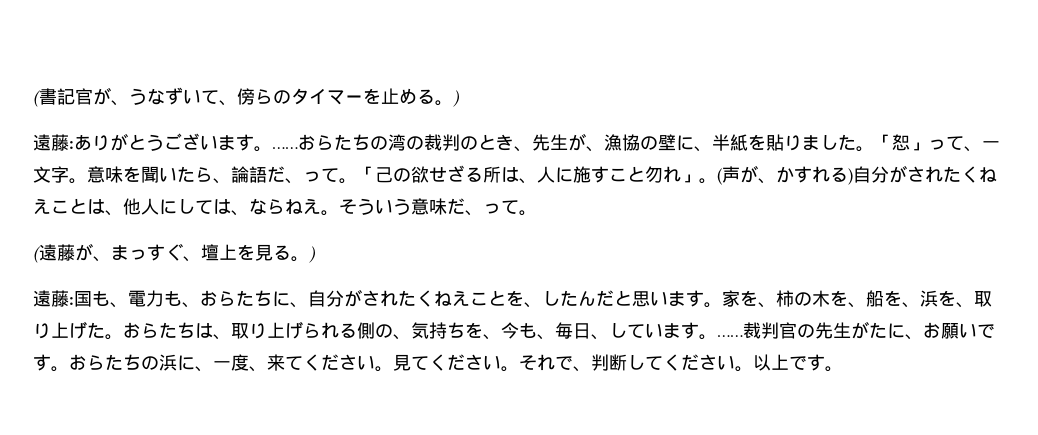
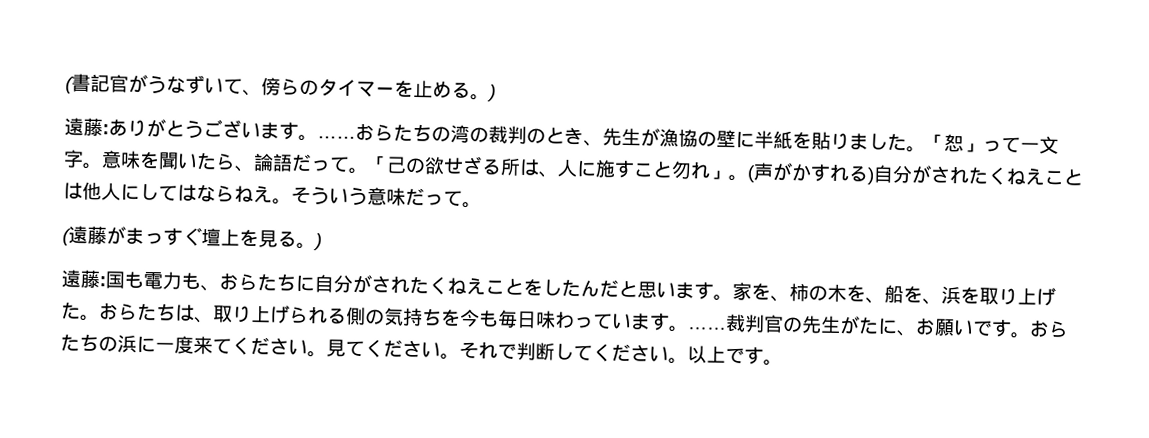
- (書記官が、うなずいて、傍らのタイマーを止める。)
+ (書記官がうなずいて、傍らのタイマーを止める。)
- おらたちの湾の裁判のとき、先生が、漁協の壁に、半紙を貼りました。
+ おらたちの湾の裁判のとき、先生が漁協の壁に半紙を貼りました。
- 「恕」って、一文字。
+ 「恕」って一文字。
- 意味を聞いたら、論語だ、って。
+ 意味を聞いたら、論語だって。
- (声が、かすれる)自分がされたくねえことは、他人にしては、ならねえ。
+ (声がかすれる)自分がされたくねえことは他人にしてはならねえ。
- そういう意味だ、って。
+ そういう意味だって。
- (遠藤が、まっすぐ、壇上を見る。)
+ (遠藤がまっすぐ壇上を見る。)
- 遠藤:国も、電力も、おらたちに、自分がされたくねえことを、したんだと思います。
+ 遠藤:国も電力も、おらたちに自分がされたくねえことをしたんだと思います。
- 家を、柿の木を、船を、浜を、取り上げた。
+ 家を、柿の木を、船を、浜を取り上げた。
- おらたちは、取り上げられる側の、気持ちを、今も、毎日、しています。
+ おらたちは、取り上げられる側の気持ちを今も毎日味わっています。
- おらたちの浜に、一度、来てください。
+ おらたちの浜に一度来てください。
- それで、判断してください。
+ それで判断してください。

